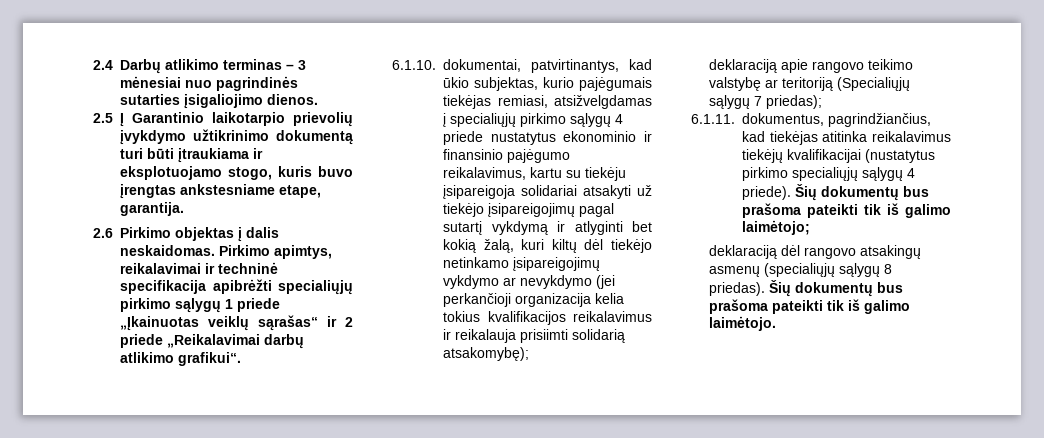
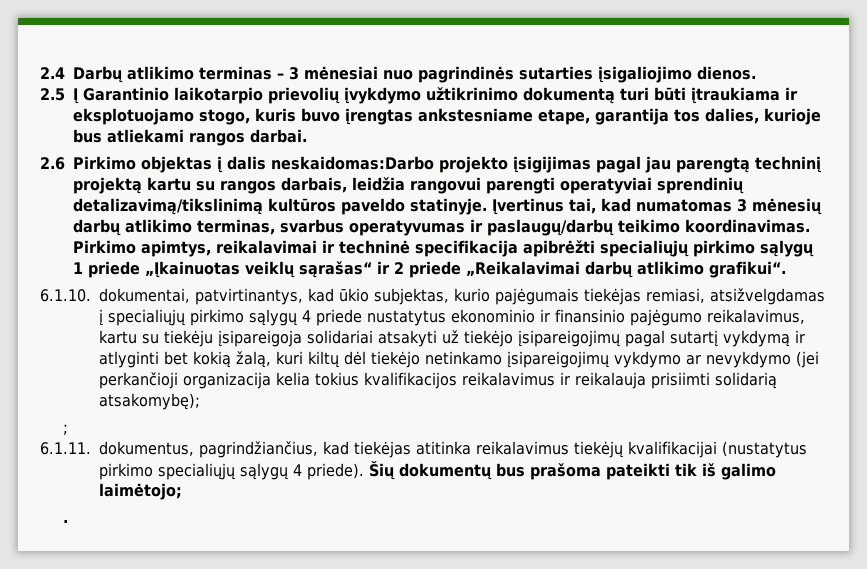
- 2.5 Į Garantinio laikotarpio prievolių įvykdymo užtikrinimo dokumentą turi būti įtraukiama ir eksplotuojamo stogo, kuris buvo įrengtas ankstesniame etape, garantija.
+ 2.5 Į Garantinio laikotarpio prievolių įvykdymo užtikrinimo dokumentą turi būti įtraukiama ir eksplotuojamo stogo, kuris buvo įrengtas ankstesniame etape, garantija tos dalies, kurioje bus atliekami rangos darbai.
- 2.6 Pirkimo objektas į dalis neskaidomas.
+ 2.6 Pirkimo objektas į dalis neskaidomas:Darbo projekto įsigijimas pagal jau parengtą techninį projektą kartu su rangos darbais, leidžia rangovui parengti operatyviai sprendinių detalizavimą/tikslinimą kultūros paveldo statinyje. Įvertinus tai, kad numatomas 3 mėnesių darbų atlikimo terminas, svarbus operatyvumas ir paslaugų/darbų teikimo koordinavimas.
- deklaraciją apie rangovo teikimo valstybę ar teritoriją (Specialiųjų sąlygų 7 priedas);
+ ;
- deklaraciją dėl rangovo atsakingų asmenų (specialiųjų sąlygų 8 priedas). Šių dokumentų bus prašoma pateikti tik iš galimo laimėtojo.
+ .

